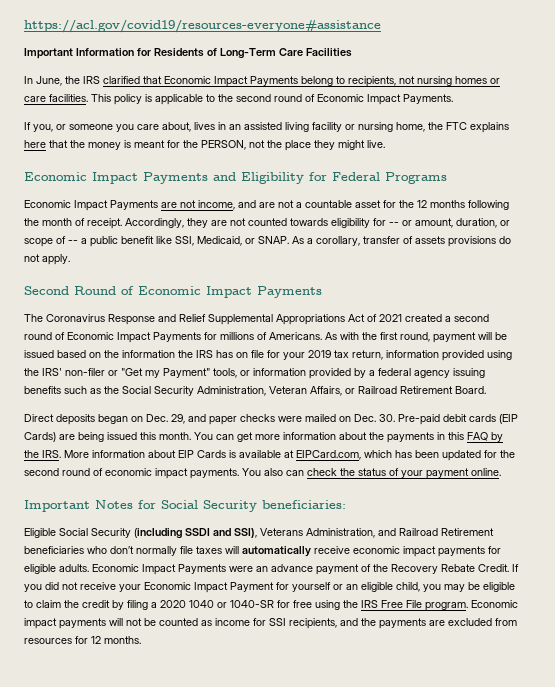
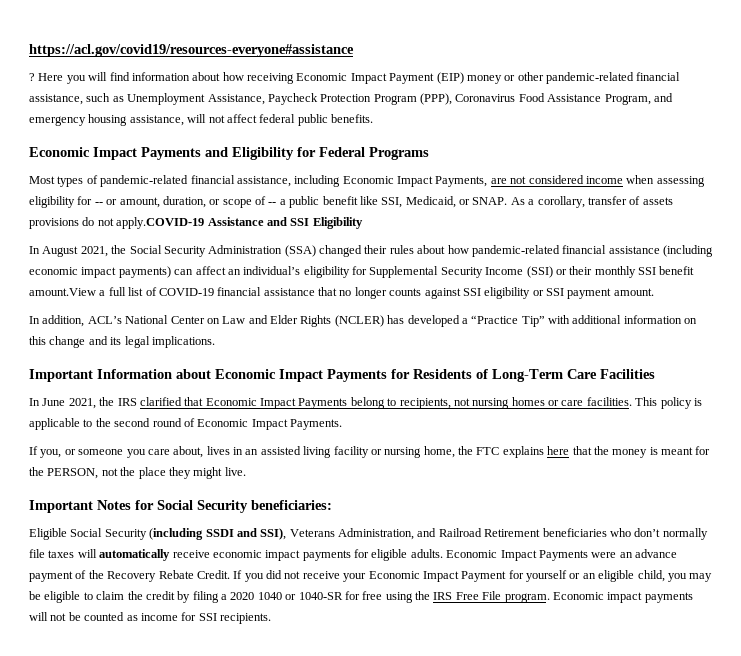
- Important Information for Residents of Long-Term Care Facilities
+ ? Here you will find information about how receiving Economic Impact Payment (EIP) money or other pandemic-related financial assistance, such as Unemployment Assistance, Paycheck Protection Program (PPP), Coronavirus Food Assistance Program, and emergency housing assistance, will not affect federal public benefits.
+ Economic Impact Payments and Eligibility for Federal Programs
+ Most types of pandemic-related financial assistance, including Economic Impact Payments, are not considered income when assessing eligibility for -- or amount, duration, or scope of -- a public benefit like SSI, Medicaid, or SNAP. As a corollary, transfer of assets provisions do not apply.COVID-19 Assistance and SSI Eligibility
+ In August 2021, the Social Security Administration (SSA) changed their rules about how pandemic-related financial assistance (including economic impact payments) can affect an individual’s eligibility for Supplemental Security Income (SSI) or their monthly SSI benefit amount.View a full list of COVID-19 financial assistance that no longer counts against SSI eligibility or SSI payment amount.
+ In addition, ACL’s National Center on Law and Elder Rights (NCLER) has developed a “Practice Tip” with additional information on this change and its legal implications.
+ Important Information about Economic Impact Payments for Residents of Long-Term Care Facilities
- In June, the IRS clarified that Economic Impact Payments belong to recipients, not nursing homes or care facilities.
+ In June 2021, the IRS clarified that Economic Impact Payments belong to recipients, not nursing homes or care facilities.
- Economic Impact Payments and Eligibility for Federal Programs
- Economic Impact Payments are not income, and are not a countable asset for the 12 months following the month of receipt. Accordingly, they are not counted towards eligibility for -- or amount, duration, or scope of -- a public benefit like SSI, Medicaid, or SNAP. As a corollary, transfer of assets provisions do not apply.
- Second Round of Economic Impact Payments
- The Coronavirus Response and Relief Supplemental Appropriations Act of 2021 created a second round of Economic Impact Payments for millions of Americans. As with the first round, payment will be issued based on the information the IRS has on file for your 2019 tax return, information provided using the IRS' non-filer or "Get my Payment" tools, or information provided by a federal agency issuing benefits such as the Social Security Administration, Veteran Affairs, or Railroad Retirement Board.
- Direct deposits began on Dec. 29, and paper checks were mailed on Dec. 30. Pre-paid debit cards (EIP Cards) are being issued this month. You can get more information about the payments in this FAQ by the IRS. More information about EIP Cards is available at EIPCard.com, which has been updated for the second round of economic impact payments. You also can check the status of your payment online.
- Economic impact payments will not be counted as income for SSI recipients, and the payments are excluded from resources for 12 months.
+ Economic impact payments will not be counted as income for SSI recipients.

